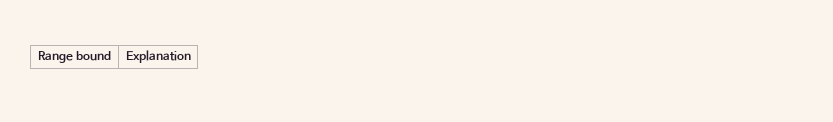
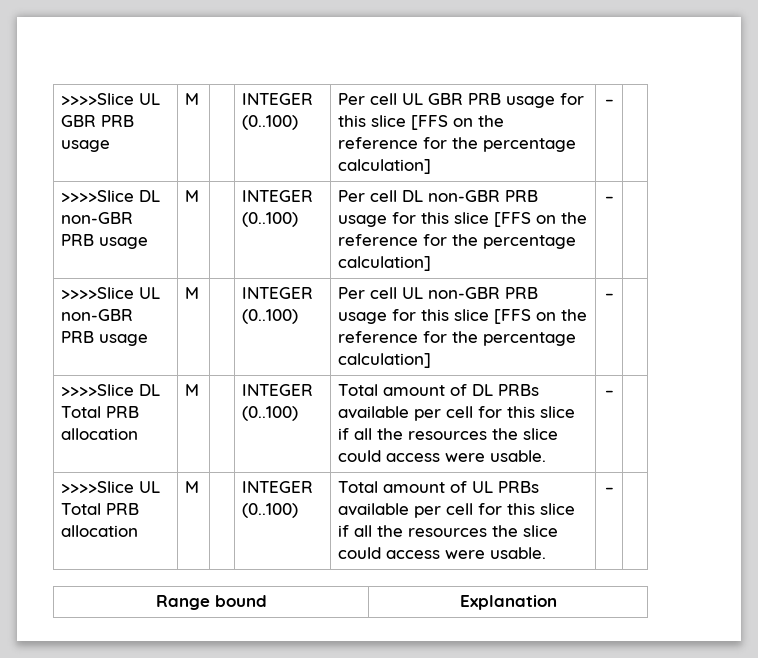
+ >>>>Slice UL GBR PRB usage | M | | INTEGER (0..100) | Per cell UL GBR PRB usage for this slice [FFS on the reference for the percentage calculation] | – |
+ >>>>Slice DL non-GBR PRB usage | M | | INTEGER (0..100) | Per cell DL non-GBR PRB usage for this slice [FFS on the reference for the percentage calculation] | – |
+ >>>>Slice UL non-GBR PRB usage | M | | INTEGER (0..100) | Per cell UL non-GBR PRB usage for this slice [FFS on the reference for the percentage calculation] | – |
+ >>>>Slice DL Total PRB allocation | M | | INTEGER (0..100) | Total amount of DL PRBs available per cell for this slice if all the resources the slice could access were usable. | – |
+ >>>>Slice UL Total PRB allocation | M | | INTEGER (0..100) | Total amount of UL PRBs available per cell for this slice if all the resources the slice could access were usable. | – |

